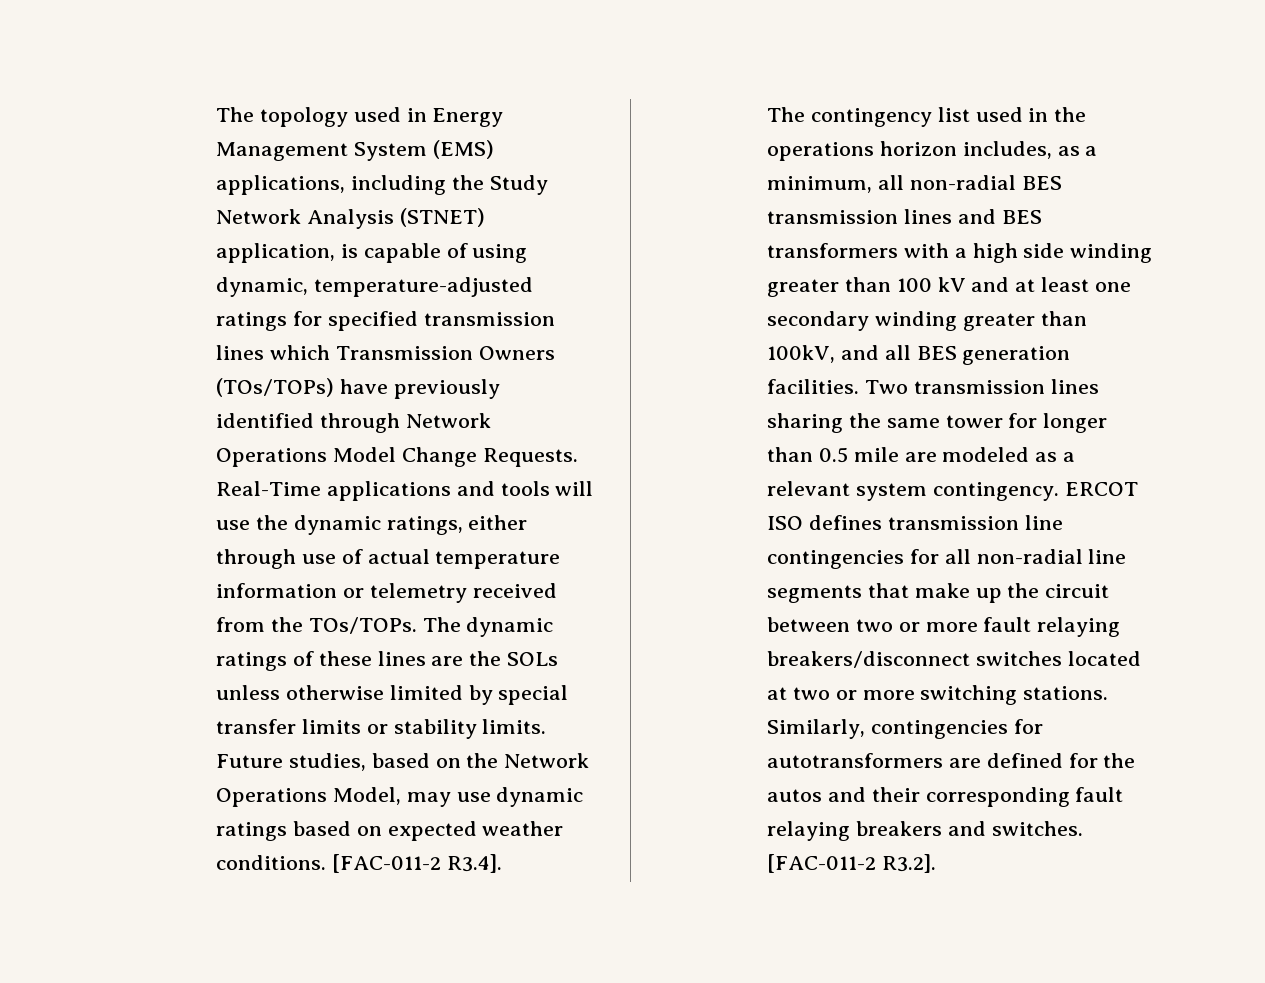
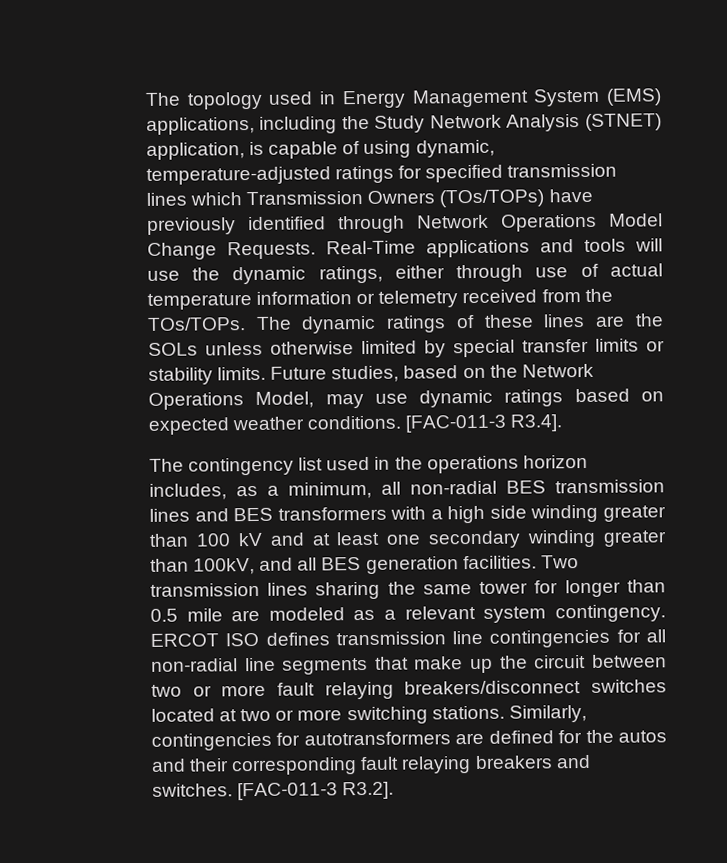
- [FAC-011-2 R3.4].
+ [FAC-011-3 R3.4].
- [FAC-011-2 R3.2].
+ [FAC-011-3 R3.2].

